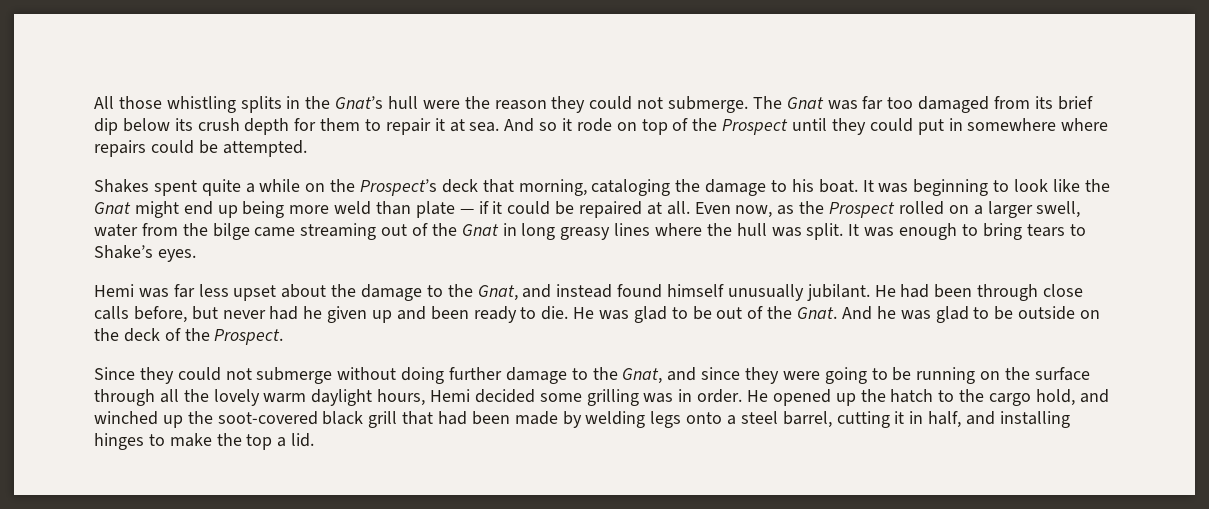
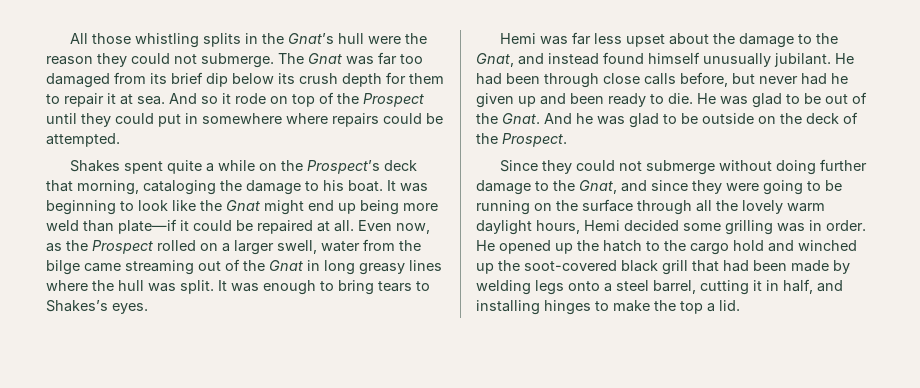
- It was beginning to look like the Gnat might end up being more weld than plate — if it could be repaired at all.
+ It was beginning to look like the Gnat might end up being more weld than plate—if it could be repaired at all.
- It was enough to bring tears to Shake’s eyes.
+ It was enough to bring tears to Shakes’s eyes.
- He opened up the hatch to the cargo hold, and winched up the soot-covered black grill that had been made by welding legs onto a steel barrel, cutting it in half, and installing hinges to make the top a lid.
+ He opened up the hatch to the cargo hold and winched up the soot-covered black grill that had been made by welding legs onto a steel barrel, cutting it in half, and installing hinges to make the top a lid.

